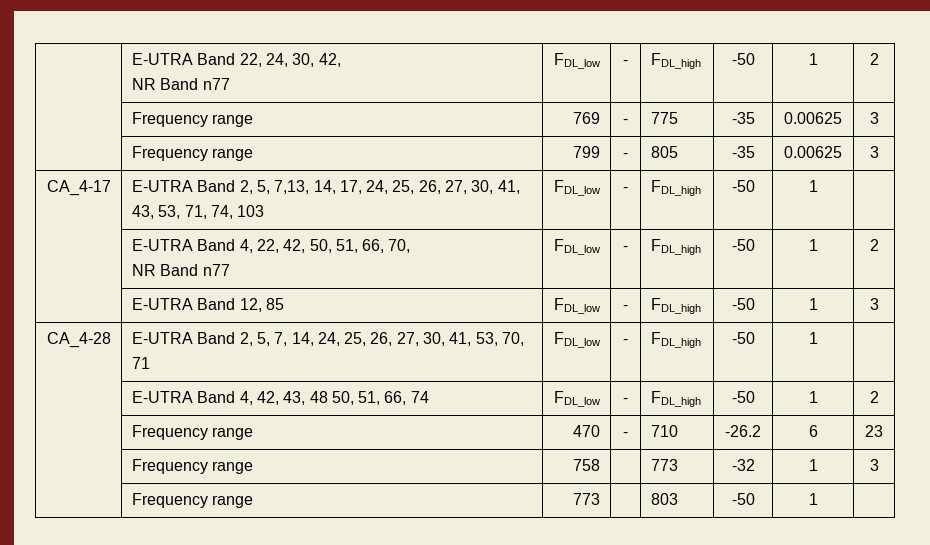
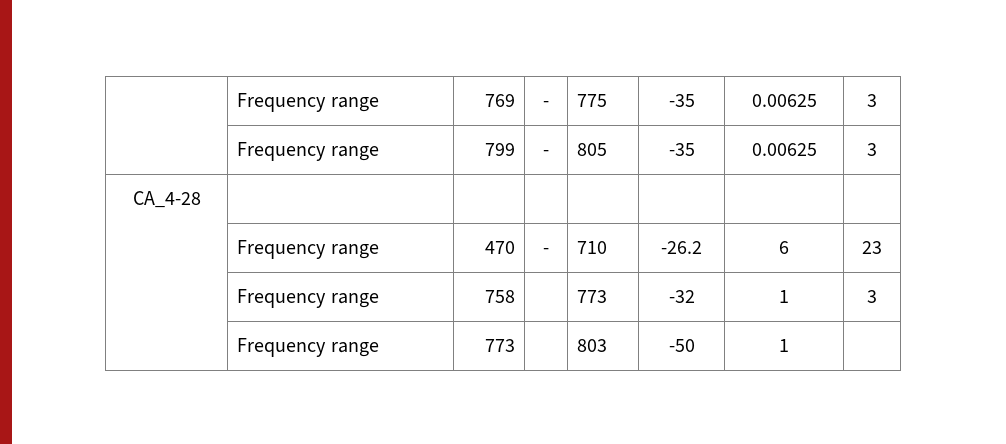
- | E-UTRA Band 22, 24, 30, 42,
- NR Band n77 | FDL_low | - | FDL_high | -50 | 1 | 2
- CA_4-17 | E-UTRA Band 2, 5, 7,13, 14, 17, 24, 25, 26, 27, 30, 41, 43, 53, 71, 74, 103 | FDL_low | - | FDL_high | -50 | 1 |
- | E-UTRA Band 4, 22, 42, 50, 51, 66, 70,
- NR Band n77 | FDL_low | - | FDL_high | -50 | 1 | 2
- | E-UTRA Band 12, 85 | FDL_low | - | FDL_high | -50 | 1 | 3
- CA_4-28 | E-UTRA Band 2, 5, 7, 14, 24, 25, 26, 27, 30, 41, 53, 70, 71 | FDL_low | - | FDL_high | -50 | 1 |
- | E-UTRA Band 4, 42, 43, 48 50, 51, 66, 74 | FDL_low | - | FDL_high | -50 | 1 | 2
+ CA_4-28 | | | | | | |

